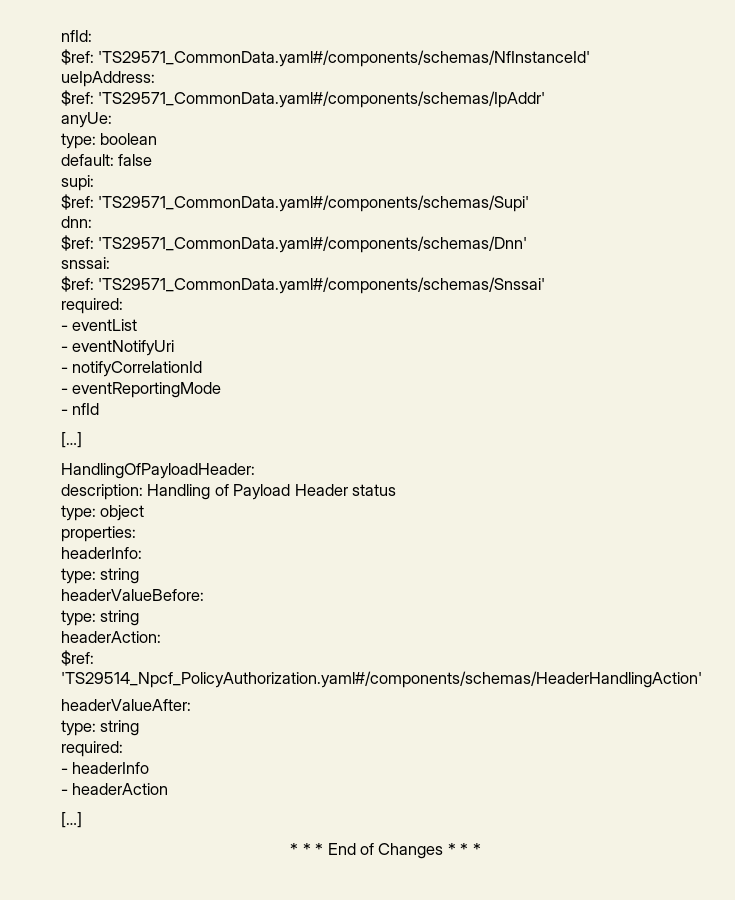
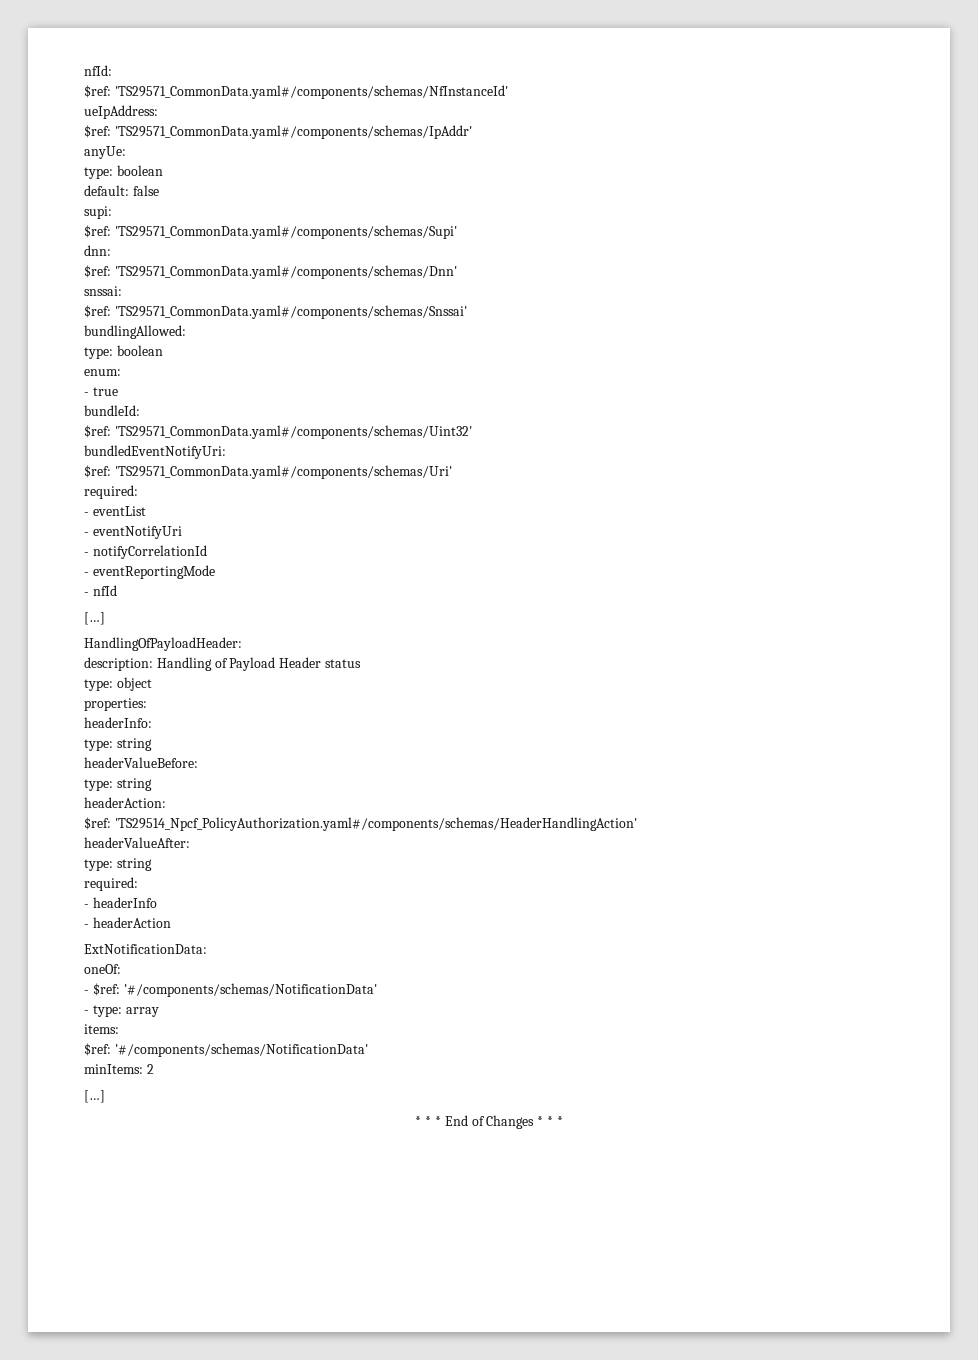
+ bundlingAllowed:
+ type: boolean
+ enum:
+ - true
+ bundleId:
+ $ref: 'TS29571_CommonData.yaml#/components/schemas/Uint32'
+ bundledEventNotifyUri:
+ $ref: 'TS29571_CommonData.yaml#/components/schemas/Uri'
+ ExtNotificationData:
+ oneOf:
+ - $ref: '#/components/schemas/NotificationData'
+ - type: array
+ items:
+ $ref: '#/components/schemas/NotificationData'
+ minItems: 2

